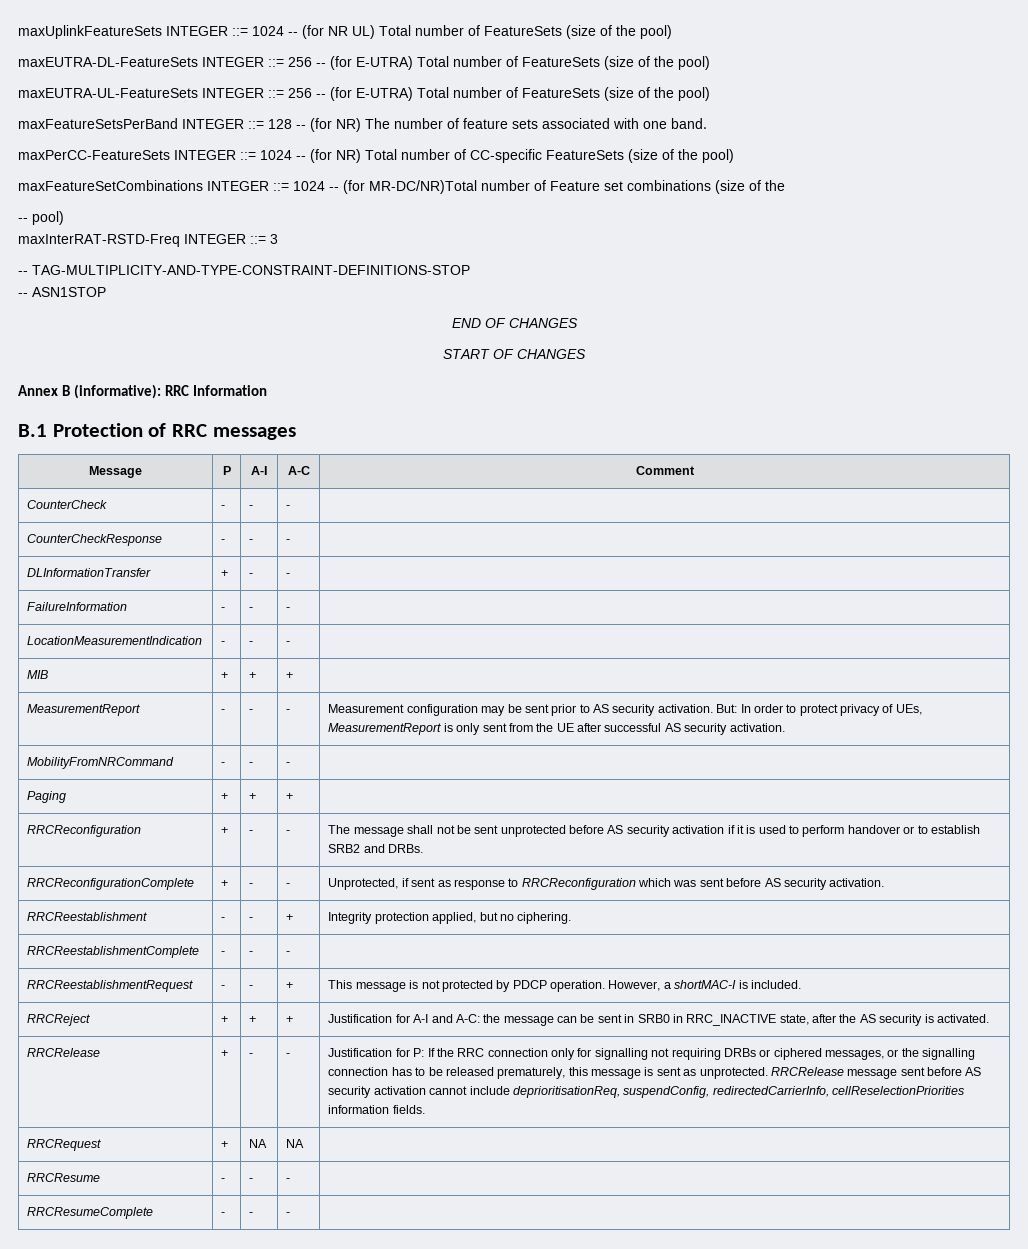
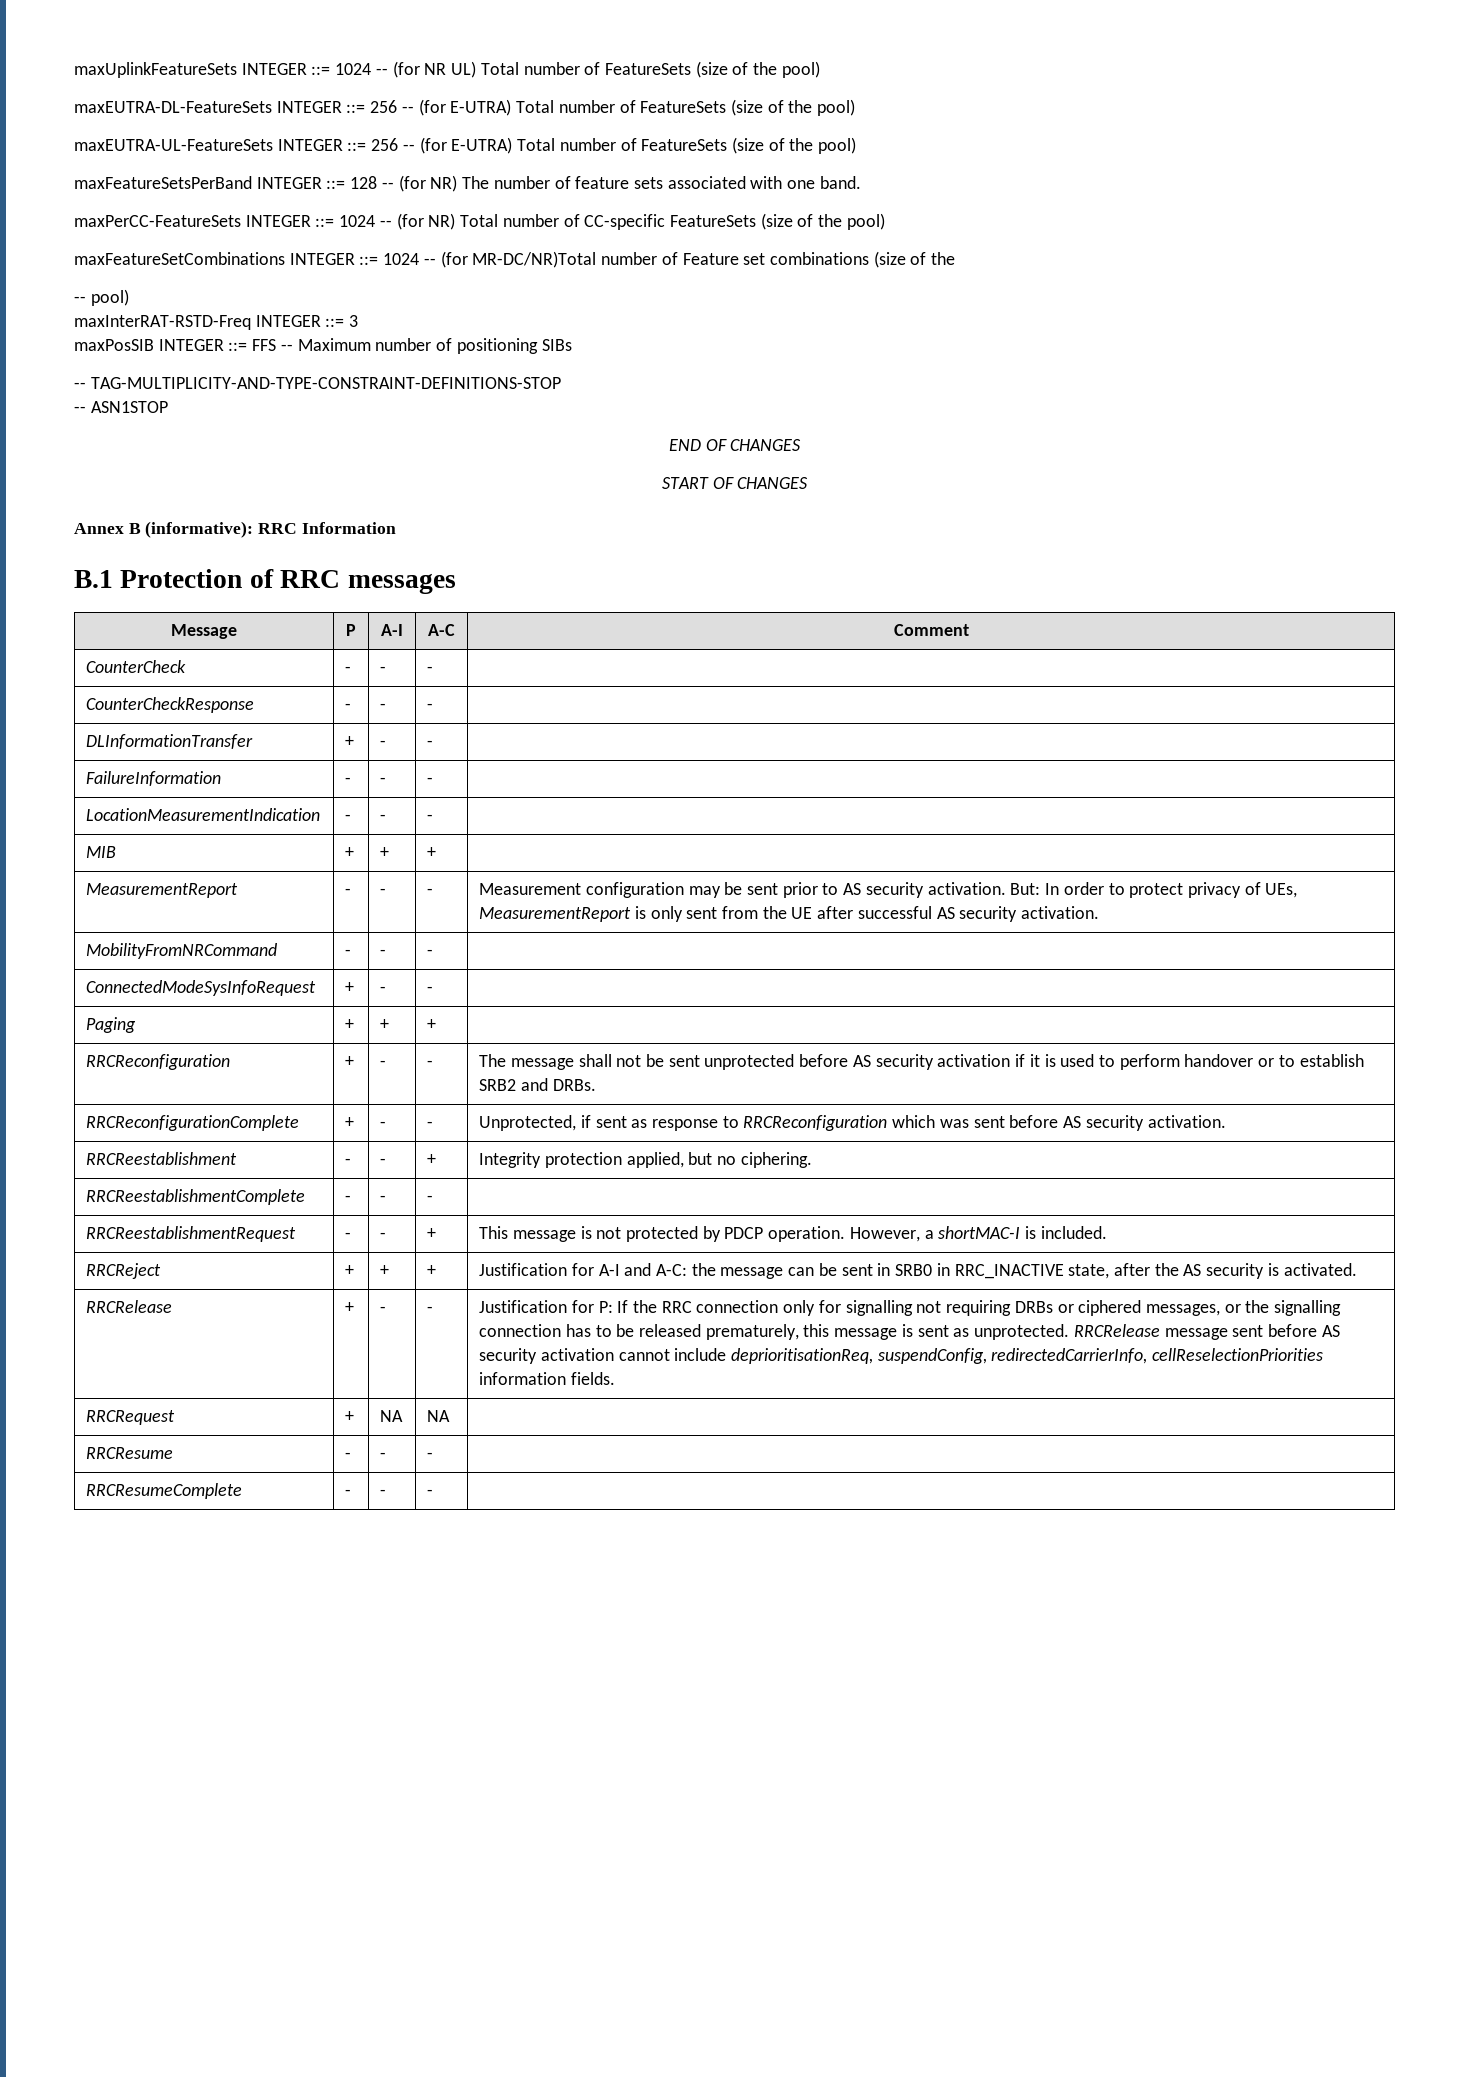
+ maxPosSIB INTEGER ::= FFS -- Maximum number of positioning SIBs
+ ConnectedModeSysInfoRequest | + | - | - |

